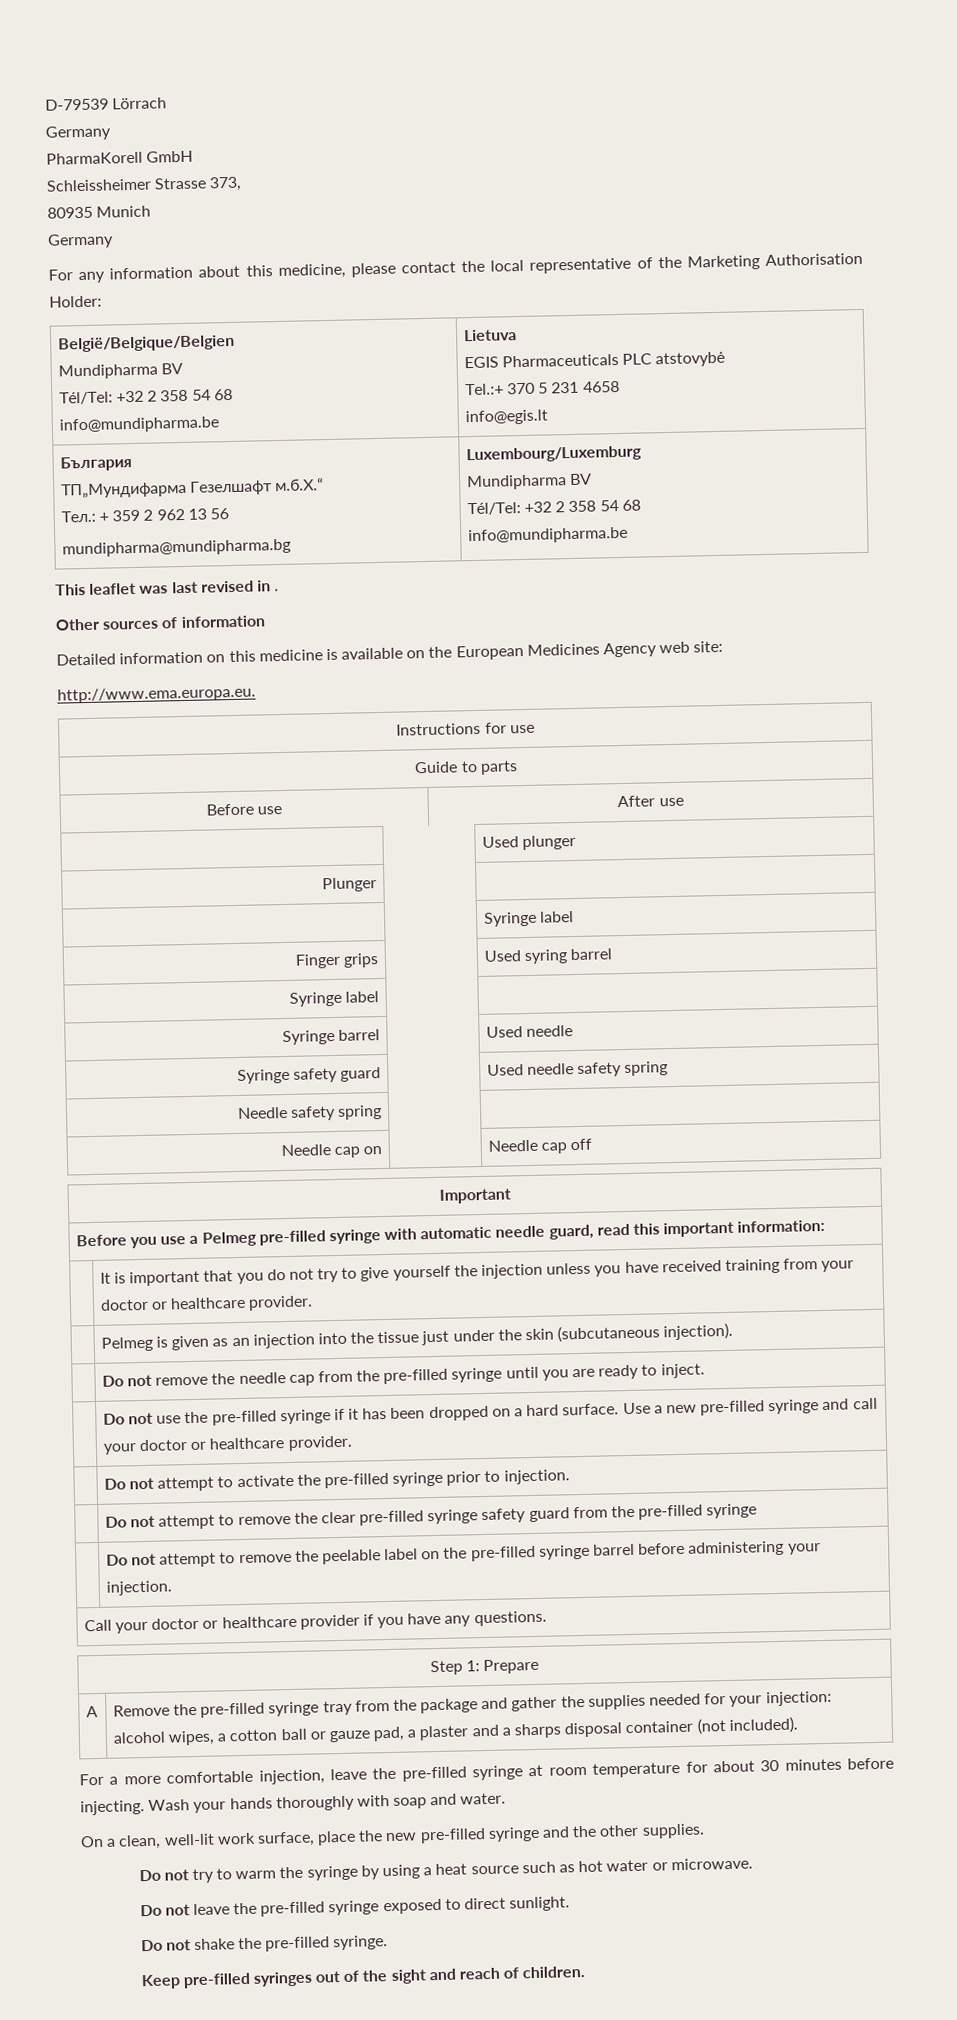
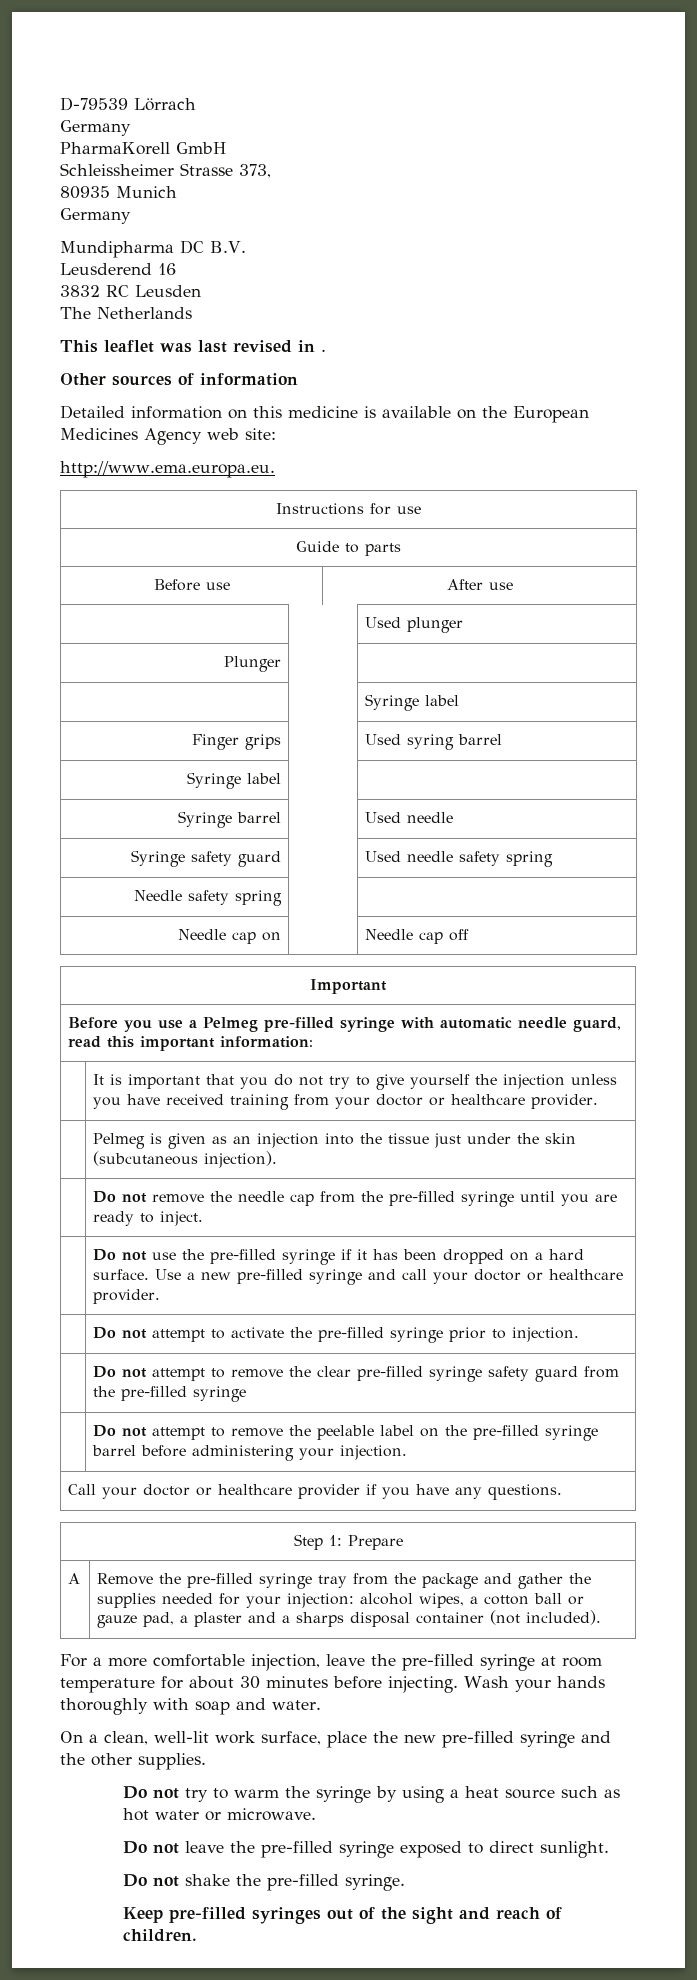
- For any information about this medicine, please contact the local representative of the Marketing Authorisation Holder:
- België/Belgique/Belgien
- Mundipharma BV
- Tél/Tel: +32 2 358 54 68
- info@mundipharma.be | Lietuva
- EGIS Pharmaceuticals PLC atstovybė
- Tel.:+ 370 5 231 4658
- info@egis.lt
- България
- ТП„Мундифарма Гезелшафт м.б.Х.“
- Teл.: + 359 2 962 13 56
- mundipharma@mundipharma.bg | Luxembourg/Luxemburg
- Mundipharma BV
- Tél/Tel: +32 2 358 54 68
- info@mundipharma.be
+ Mundipharma DC B.V.
+ Leusderend 16
+ 3832 RC Leusden
+ The Netherlands

